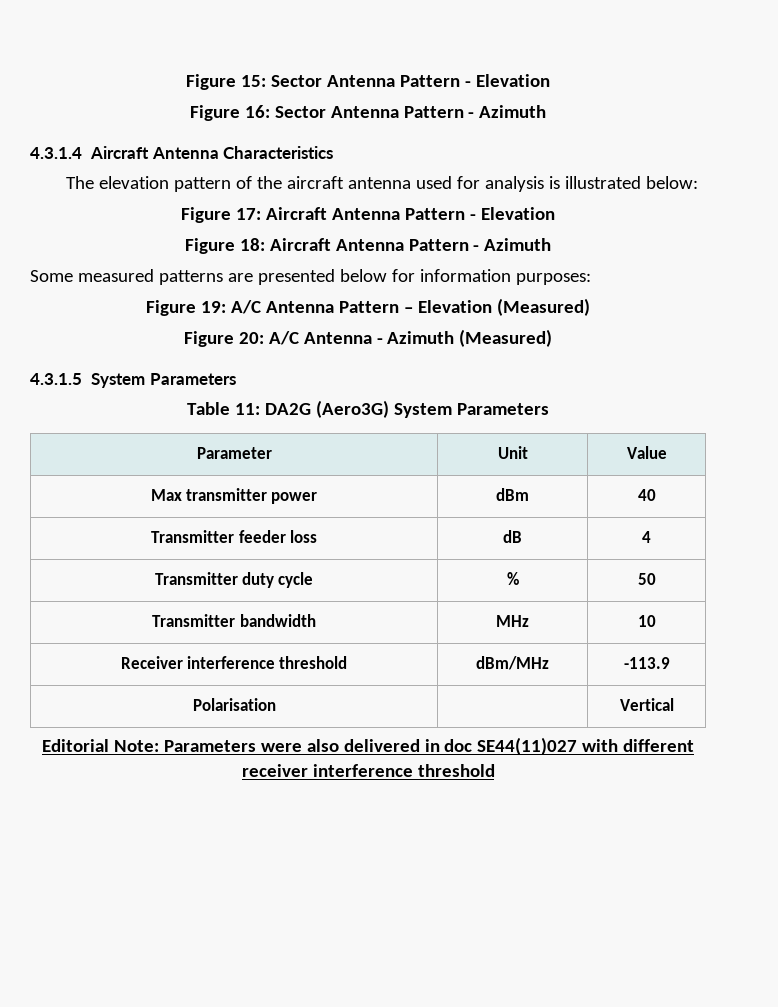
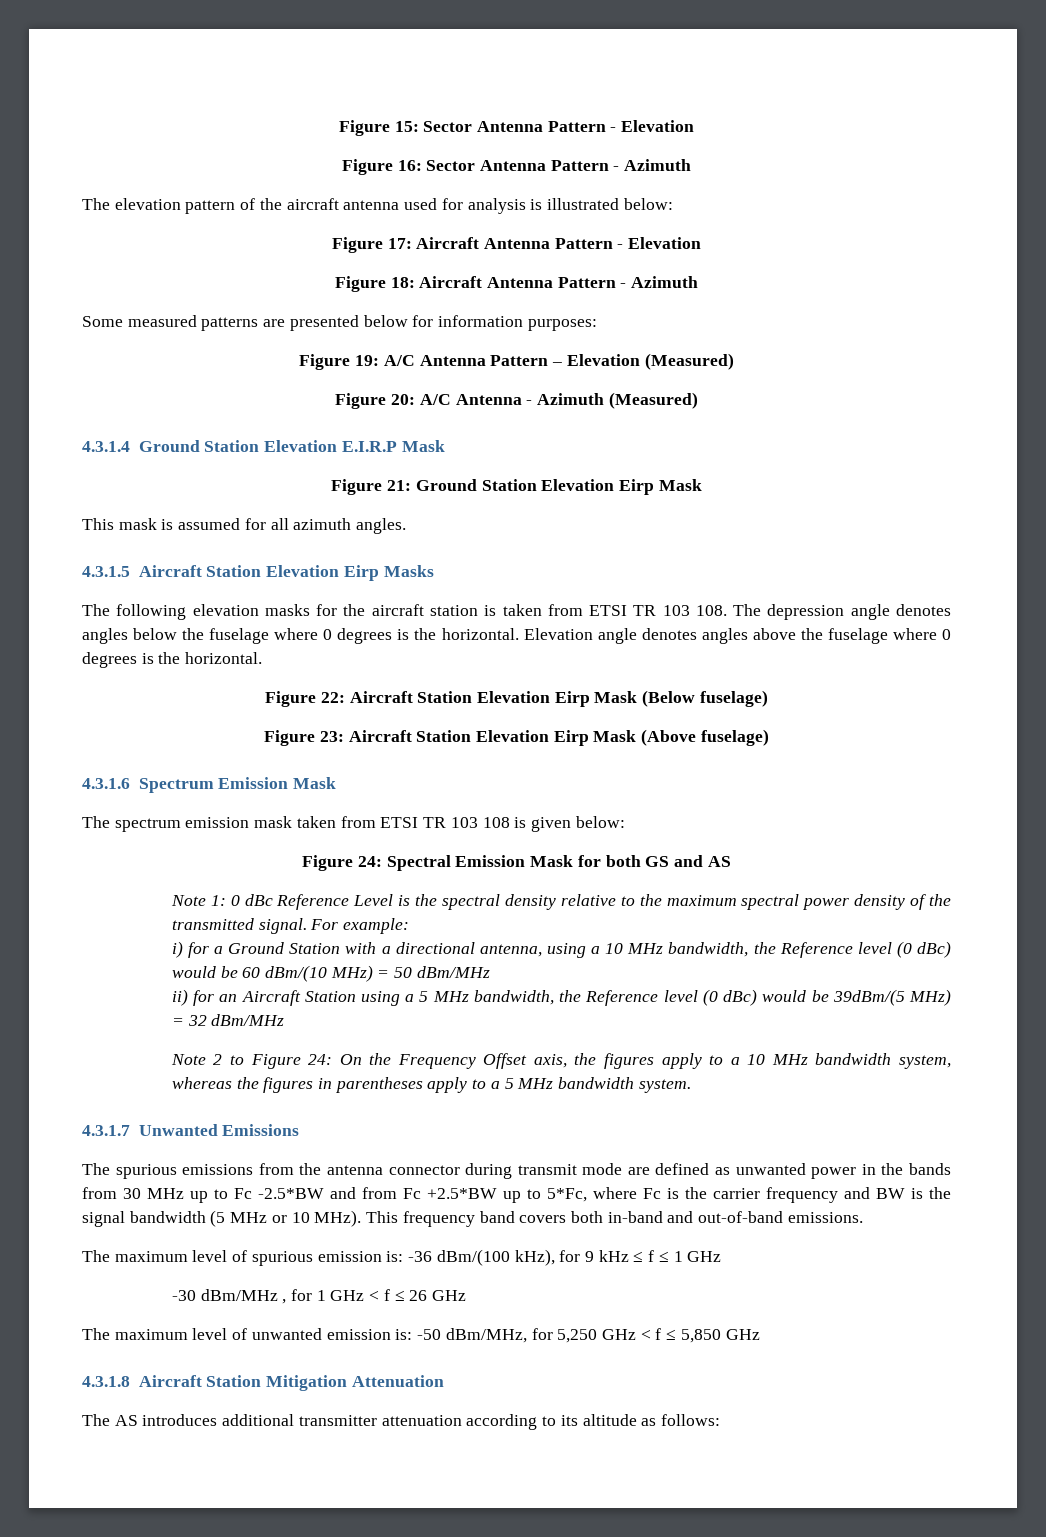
- 4.3.1.4 Aircraft Antenna Characteristics
- 4.3.1.5 System Parameters
- Table 11: DA2G (Aero3G) System Parameters
- Parameter | Unit | Value
- Max transmitter power | dBm | 40
- Transmitter feeder loss | dB | 4
- Transmitter duty cycle | % | 50
- Transmitter bandwidth | MHz | 10
- Receiver interference threshold | dBm/MHz | -113.9
- Polarisation | | Vertical
- Editorial Note: Parameters were also delivered in doc SE44(11)027 with different receiver interference threshold
+ 4.3.1.4 Ground Station Elevation E.I.R.P Mask
+ Figure 21: Ground Station Elevation Eirp Mask
+ This mask is assumed for all azimuth angles.
+ 4.3.1.5 Aircraft Station Elevation Eirp Masks
+ The following elevation masks for the aircraft station is taken from ETSI TR 103 108. The depression angle denotes angles below the fuselage where 0 degrees is the horizontal. Elevation angle denotes angles above the fuselage where 0 degrees is the horizontal.
+ Figure 22: Aircraft Station Elevation Eirp Mask (Below fuselage)
+ Figure 23: Aircraft Station Elevation Eirp Mask (Above fuselage)
+ 4.3.1.6 Spectrum Emission Mask
+ The spectrum emission mask taken from ETSI TR 103 108 is given below:
+ Figure 24: Spectral Emission Mask for both GS and AS
+ Note 1: 0 dBc Reference Level is the spectral density relative to the maximum spectral power density of the transmitted signal. For example:
+ i) for a Ground Station with a directional antenna, using a 10 MHz bandwidth, the Reference level (0 dBc) would be 60 dBm/(10 MHz) = 50 dBm/MHz
+ ii) for an Aircraft Station using a 5 MHz bandwidth, the Reference level (0 dBc) would be 39dBm/(5 MHz) = 32 dBm/MHz
+ Note 2 to Figure 24: On the Frequency Offset axis, the figures apply to a 10 MHz bandwidth system, whereas the figures in parentheses apply to a 5 MHz bandwidth system.
+ 4.3.1.7 Unwanted Emissions
+ The spurious emissions from the antenna connector during transmit mode are defined as unwanted power in the bands from 30 MHz up to Fc -2.5*BW and from Fc +2.5*BW up to 5*Fc, where Fc is the carrier frequency and BW is the signal bandwidth (5 MHz or 10 MHz). This frequency band covers both in-band and out-of-band emissions.
+ The maximum level of spurious emission is: -36 dBm/(100 kHz), for 9 kHz ≤ f ≤ 1 GHz
+ -30 dBm/MHz , for 1 GHz < f ≤ 26 GHz
+ The maximum level of unwanted emission is: -50 dBm/MHz, for 5,250 GHz < f ≤ 5,850 GHz
+ 4.3.1.8 Aircraft Station Mitigation Attenuation
+ The AS introduces additional transmitter attenuation according to its altitude as follows:

